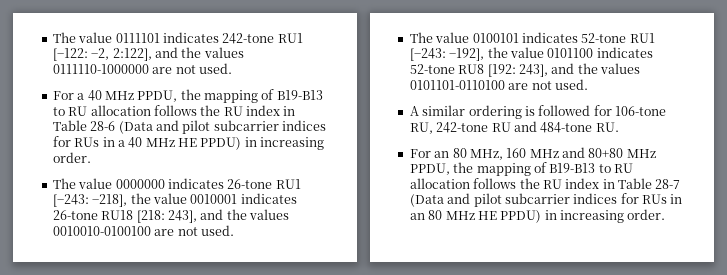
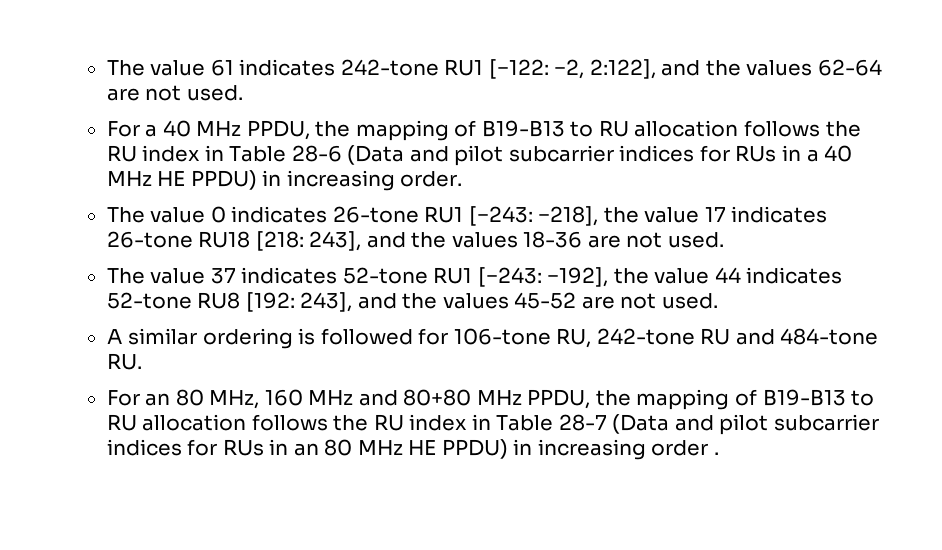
- The value 0111101 indicates 242-tone RU1 [−122: −2, 2:122], and the values 0111110-1000000 are not used.
+ The value 61 indicates 242-tone RU1 [−122: −2, 2:122], and the values 62-64 are not used.
- The value 0000000 indicates 26-tone RU1 [−243: −218], the value 0010001 indicates 26-tone RU18 [218: 243], and the values 0010010-0100100 are not used.
+ The value 0 indicates 26-tone RU1 [−243: −218], the value 17 indicates 26-tone RU18 [218: 243], and the values 18-36 are not used.
- The value 0100101 indicates 52-tone RU1 [−243: −192], the value 0101100 indicates 52-tone RU8 [192: 243], and the values 0101101-0110100 are not used.
+ The value 37 indicates 52-tone RU1 [−243: −192], the value 44 indicates 52-tone RU8 [192: 243], and the values 45-52 are not used.
- For an 80 MHz, 160 MHz and 80+80 MHz PPDU, the mapping of B19-B13 to RU allocation follows the RU index in Table 28-7 (Data and pilot subcarrier indices for RUs in an 80 MHz HE PPDU) in increasing order.
+ For an 80 MHz, 160 MHz and 80+80 MHz PPDU, the mapping of B19-B13 to RU allocation follows the RU index in Table 28-7 (Data and pilot subcarrier indices for RUs in an 80 MHz HE PPDU) in increasing order .

